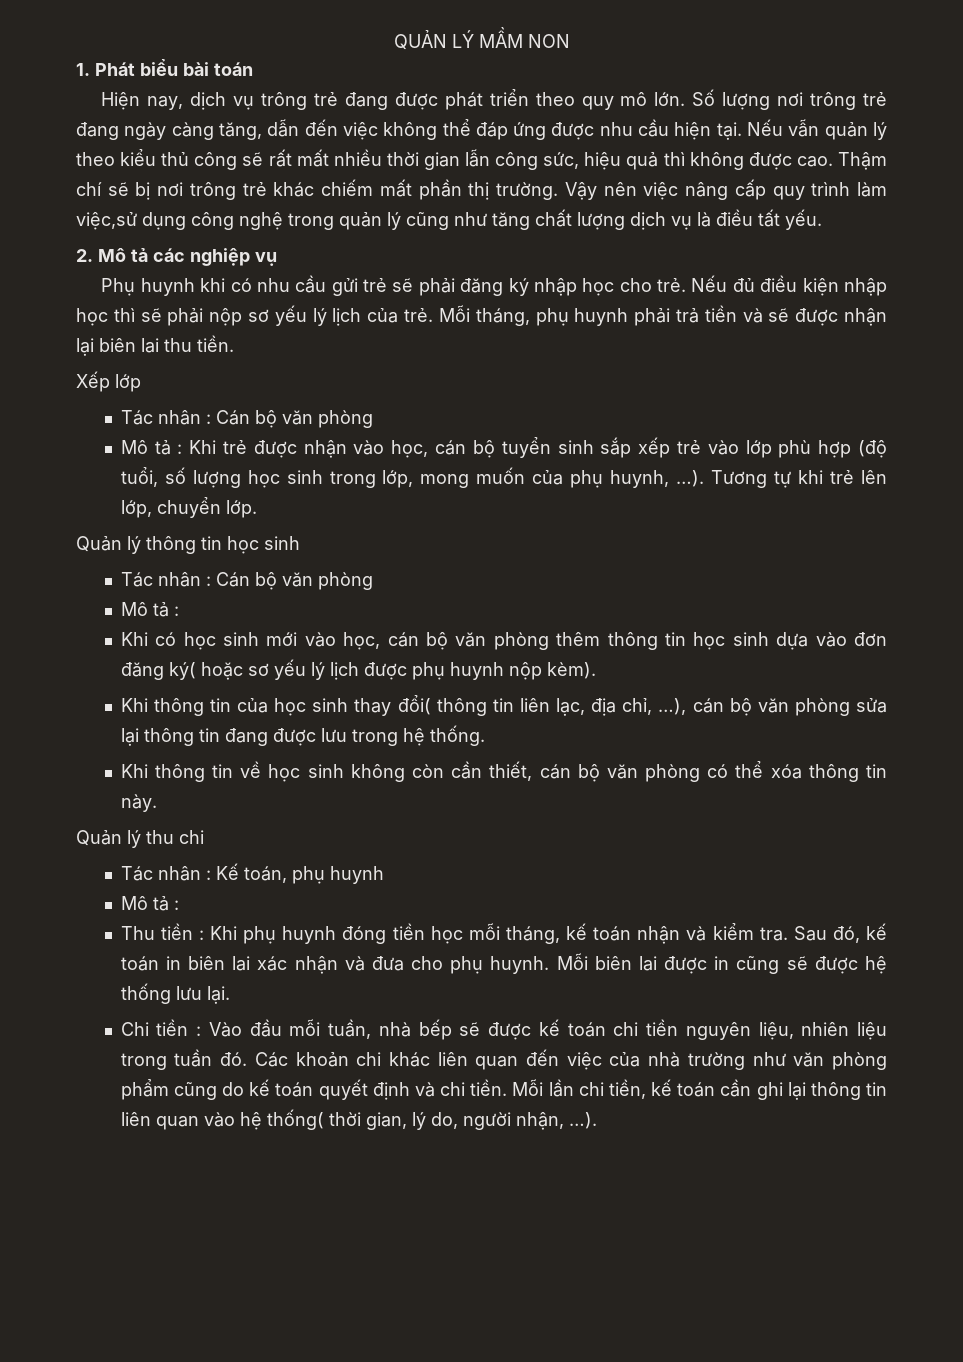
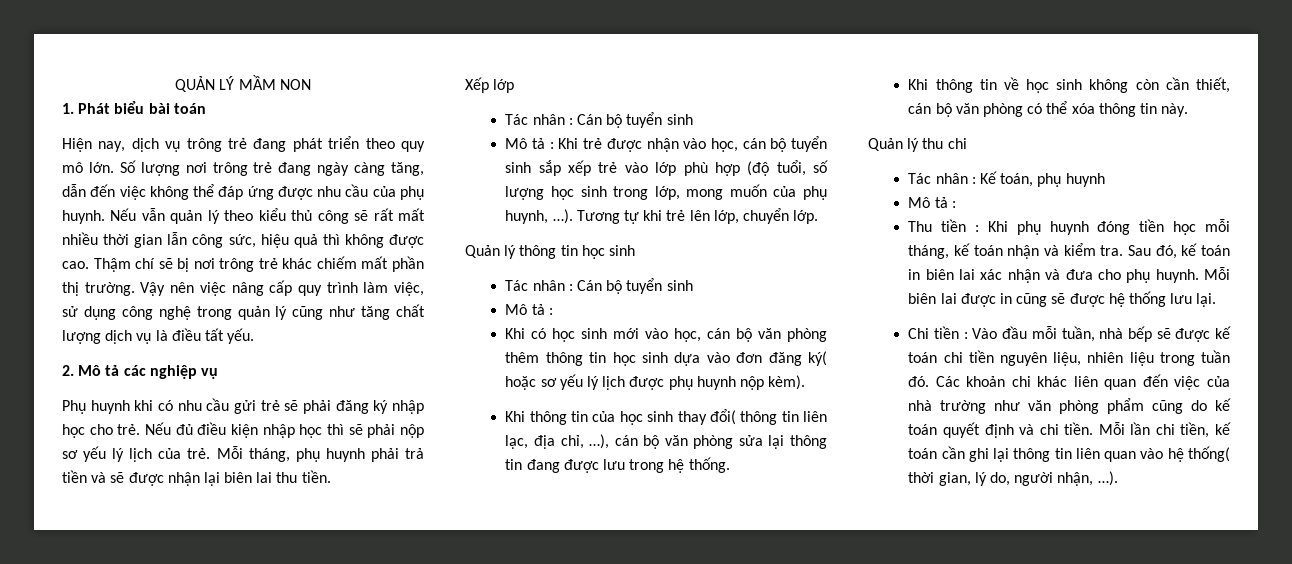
- Hiện nay, dịch vụ trông trẻ đang được phát triển theo quy mô lớn.
+ Hiện nay, dịch vụ trông trẻ đang phát triển theo quy mô lớn.
- Số lượng nơi trông trẻ đang ngày càng tăng, dẫn đến việc không thể đáp ứng được nhu cầu hiện tại.
+ Số lượng nơi trông trẻ đang ngày càng tăng, dẫn đến việc không thể đáp ứng được nhu cầu của phụ huynh.
- Vậy nên việc nâng cấp quy trình làm việc,sử dụng công nghệ trong quản lý cũng như tăng chất lượng dịch vụ là điều tất yếu.
+ Vậy nên việc nâng cấp quy trình làm việc, sử dụng công nghệ trong quản lý cũng như tăng chất lượng dịch vụ là điều tất yếu.
  Xếp lớp
- Tác nhân : Cán bộ văn phòng
+ Tác nhân : Cán bộ tuyển sinh
  Quản lý thông tin học sinh
- Tác nhân : Cán bộ văn phòng
+ Tác nhân : Cán bộ tuyển sinh

